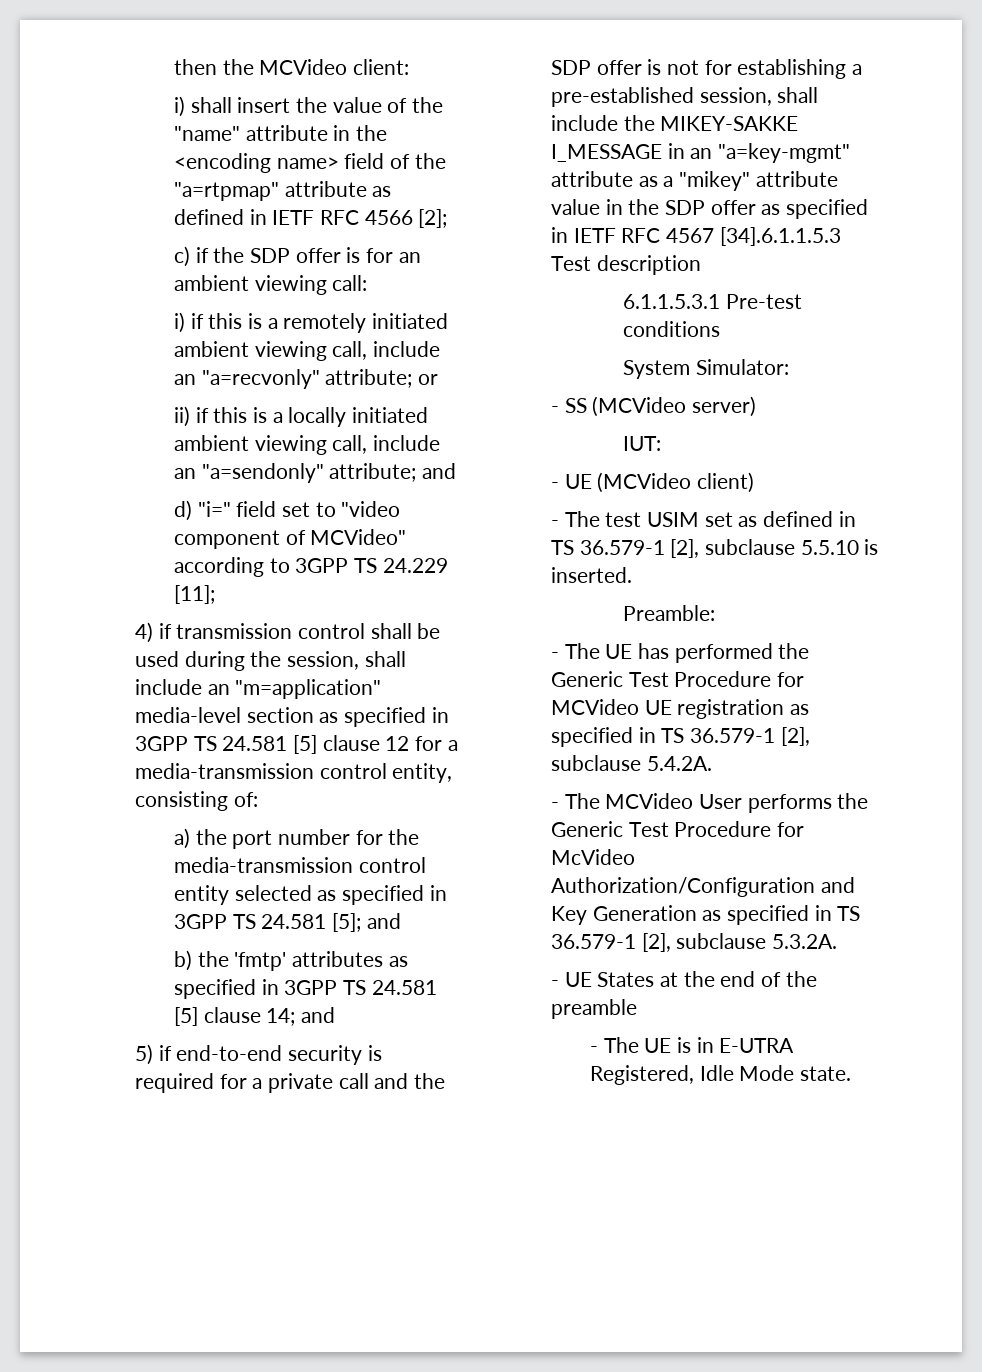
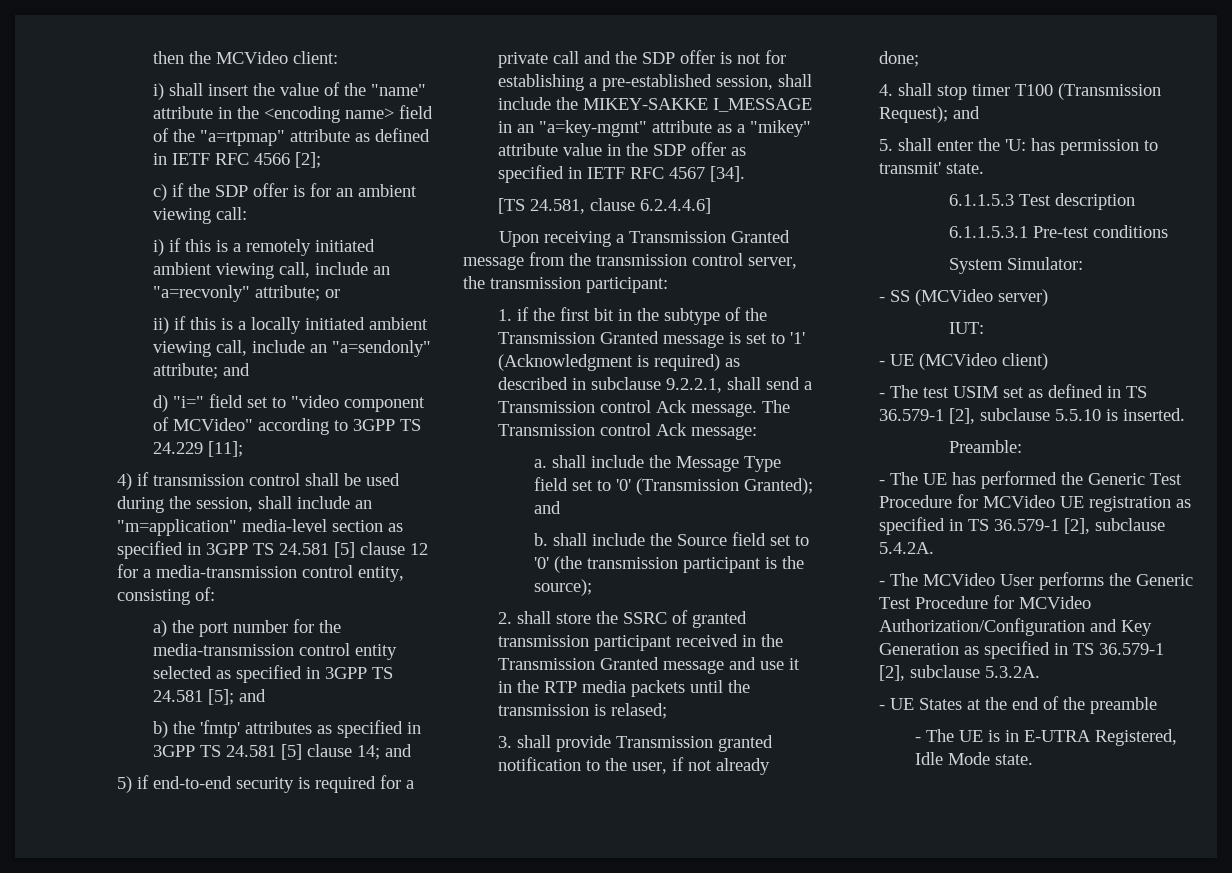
- 5) if end-to-end security is required for a private call and the SDP offer is not for establishing a pre-established session, shall include the MIKEY-SAKKE I_MESSAGE in an "a=key-mgmt" attribute as a "mikey" attribute value in the SDP offer as specified in IETF RFC 4567 [34].6.1.1.5.3 Test description
+ 5) if end-to-end security is required for a private call and the SDP offer is not for establishing a pre-established session, shall include the MIKEY-SAKKE I_MESSAGE in an "a=key-mgmt" attribute as a "mikey" attribute value in the SDP offer as specified in IETF RFC 4567 [34].
+ [TS 24.581, clause 6.2.4.4.6]
+ Upon receiving a Transmission Granted message from the transmission control server, the transmission participant:
+ 1. if the first bit in the subtype of the Transmission Granted message is set to '1' (Acknowledgment is required) as described in subclause 9.2.2.1, shall send a Transmission control Ack message. The Transmission control Ack message:
+ a. shall include the Message Type field set to '0' (Transmission Granted); and
+ b. shall include the Source field set to '0' (the transmission participant is the source);
+ 2. shall store the SSRC of granted transmission participant received in the Transmission Granted message and use it in the RTP media packets until the transmission is relased;
+ 3. shall provide Transmission granted notification to the user, if not already done;
+ 4. shall stop timer T100 (Transmission Request); and
+ 5. shall enter the 'U: has permission to transmit' state.
+ 6.1.1.5.3 Test description
- - The MCVideo User performs the Generic Test Procedure for McVideo Authorization/Configuration and Key Generation as specified in TS 36.579-1 [2], subclause 5.3.2A.
+ - The MCVideo User performs the Generic Test Procedure for MCVideo Authorization/Configuration and Key Generation as specified in TS 36.579-1 [2], subclause 5.3.2A.

